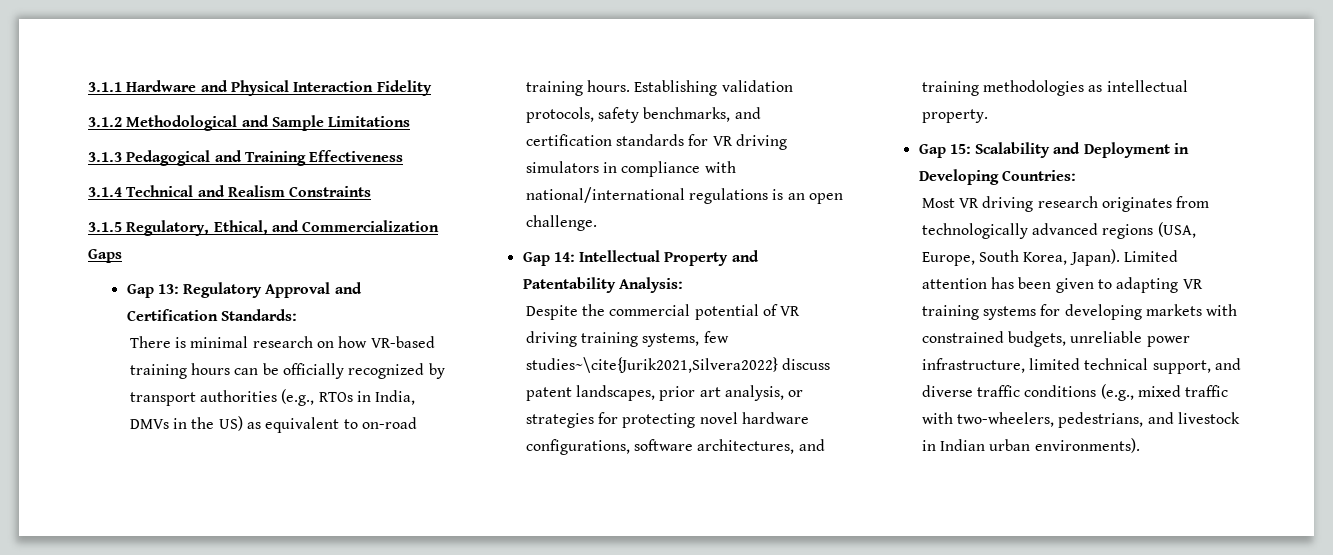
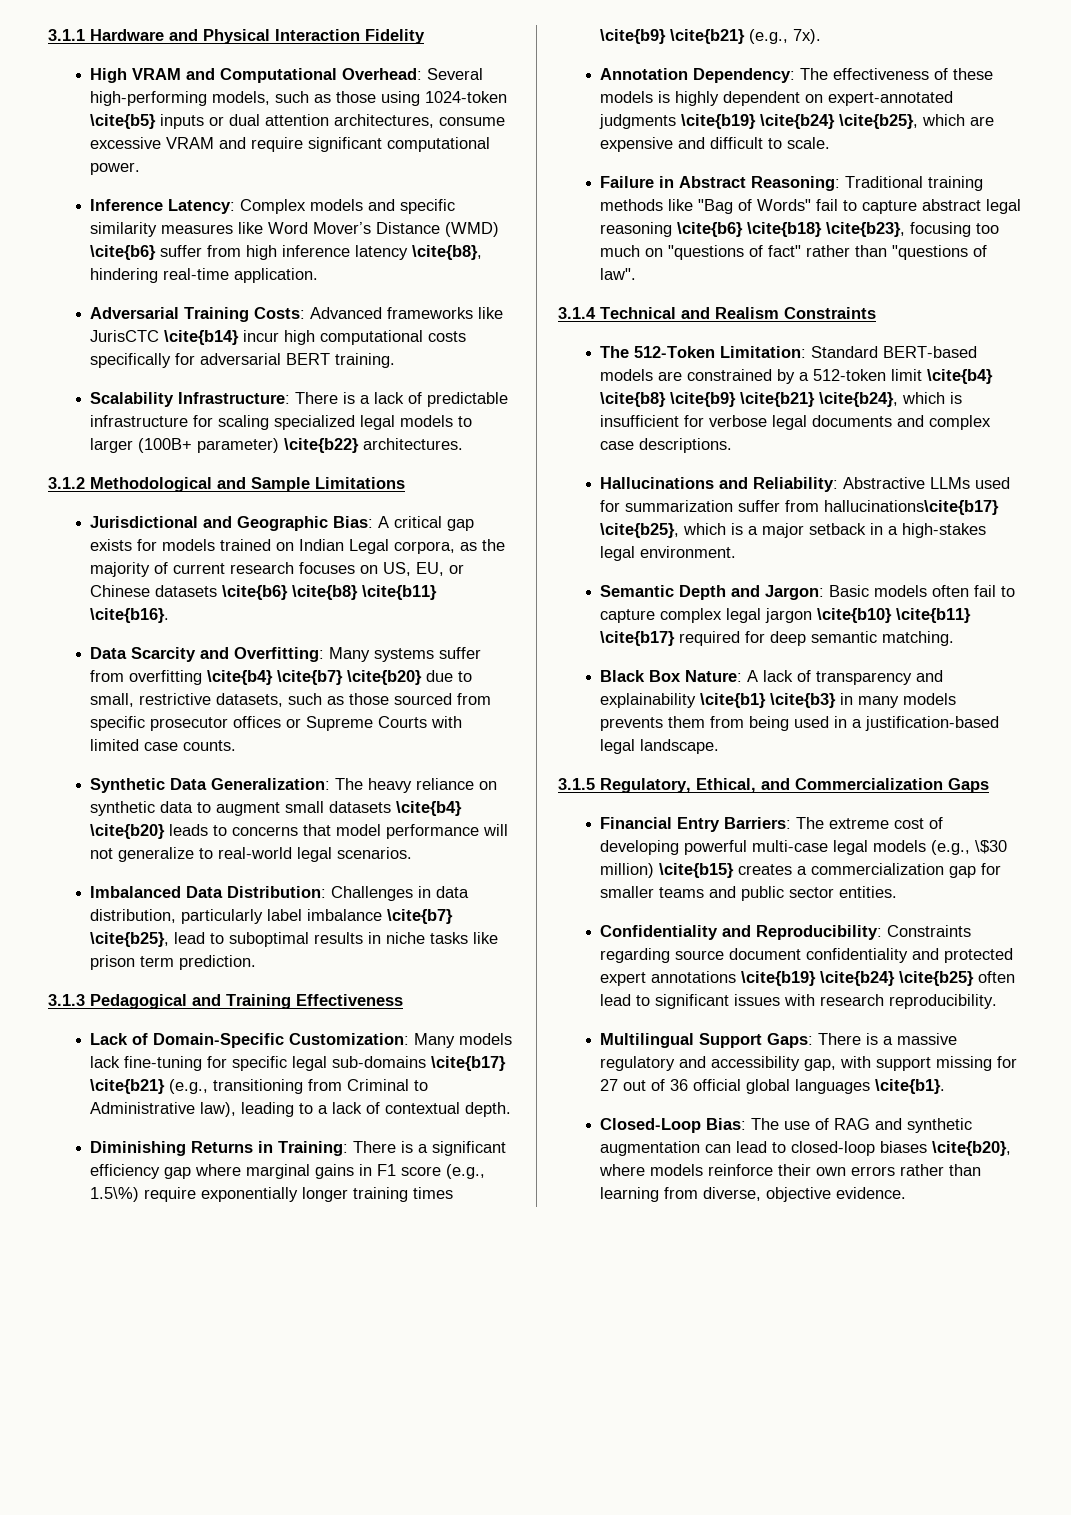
+ High VRAM and Computational Overhead: Several high-performing models, such as those using 1024-token \cite{b5} inputs or dual attention architectures, consume excessive VRAM and require significant computational power.
+ Inference Latency: Complex models and specific similarity measures like Word Mover’s Distance (WMD) \cite{b6} suffer from high inference latency \cite{b8}, hindering real-time application.
+ Adversarial Training Costs: Advanced frameworks like JurisCTC \cite{b14} incur high computational costs specifically for adversarial BERT training.
+ Scalability Infrastructure: There is a lack of predictable infrastructure for scaling specialized legal models to larger (100B+ parameter) \cite{b22} architectures.
+ Jurisdictional and Geographic Bias: A critical gap exists for models trained on Indian Legal corpora, as the majority of current research focuses on US, EU, or Chinese datasets \cite{b6} \cite{b8} \cite{b11} \cite{b16}.
+ Data Scarcity and Overfitting: Many systems suffer from overfitting \cite{b4} \cite{b7} \cite{b20} due to small, restrictive datasets, such as those sourced from specific prosecutor offices or Supreme Courts with limited case counts.
+ Synthetic Data Generalization: The heavy reliance on synthetic data to augment small datasets \cite{b4} \cite{b20} leads to concerns that model performance will not generalize to real-world legal scenarios.
+ Imbalanced Data Distribution: Challenges in data distribution, particularly label imbalance \cite{b7} \cite{b25}, lead to suboptimal results in niche tasks like prison term prediction.
+ Lack of Domain-Specific Customization: Many models lack fine-tuning for specific legal sub-domains \cite{b17} \cite{b21} (e.g., transitioning from Criminal to Administrative law), leading to a lack of contextual depth.
+ Diminishing Returns in Training: There is a significant efficiency gap where marginal gains in F1 score (e.g., 1.5\%) require exponentially longer training times \cite{b9} \cite{b21} (e.g., 7x).
+ Annotation Dependency: The effectiveness of these models is highly dependent on expert-annotated judgments \cite{b19} \cite{b24} \cite{b25}, which are expensive and difficult to scale.
+ Failure in Abstract Reasoning: Traditional training methods like "Bag of Words" fail to capture abstract legal reasoning \cite{b6} \cite{b18} \cite{b23}, focusing too much on "questions of fact" rather than "questions of law".
+ The 512-Token Limitation: Standard BERT-based models are constrained by a 512-token limit \cite{b4} \cite{b8} \cite{b9} \cite{b21} \cite{b24}, which is insufficient for verbose legal documents and complex case descriptions.
+ Hallucinations and Reliability: Abstractive LLMs used for summarization suffer from hallucinations\cite{b17} \cite{b25}, which is a major setback in a high-stakes legal environment.
+ Semantic Depth and Jargon: Basic models often fail to capture complex legal jargon \cite{b10} \cite{b11} \cite{b17} required for deep semantic matching.
+ Black Box Nature: A lack of transparency and explainability \cite{b1} \cite{b3} in many models prevents them from being used in a justification-based legal landscape.
- Gap 13: Regulatory Approval and Certification Standards:
- There is minimal research on how VR-based training hours can be officially recognized by transport authorities (e.g., RTOs in India, DMVs in the US) as equivalent to on-road training hours. Establishing validation protocols, safety benchmarks, and certification standards for VR driving simulators in compliance with national/international regulations is an open challenge.
- Gap 14: Intellectual Property and Patentability Analysis:
- Despite the commercial potential of VR driving training systems, few studies~\cite{Jurik2021,Silvera2022} discuss patent landscapes, prior art analysis, or strategies for protecting novel hardware configurations, software architectures, and training methodologies as intellectual property.
- Gap 15: Scalability and Deployment in Developing Countries:
- Most VR driving research originates from technologically advanced regions (USA, Europe, South Korea, Japan). Limited attention has been given to adapting VR training systems for developing markets with constrained budgets, unreliable power infrastructure, limited technical support, and diverse traffic conditions (e.g., mixed traffic with two-wheelers, pedestrians, and livestock in Indian urban environments).
+ Financial Entry Barriers: The extreme cost of developing powerful multi-case legal models (e.g., \$30 million) \cite{b15} creates a commercialization gap for smaller teams and public sector entities.
+ Confidentiality and Reproducibility: Constraints regarding source document confidentiality and protected expert annotations \cite{b19} \cite{b24} \cite{b25} often lead to significant issues with research reproducibility.
+ Multilingual Support Gaps: There is a massive regulatory and accessibility gap, with support missing for 27 out of 36 official global languages \cite{b1}.
+ Closed-Loop Bias: The use of RAG and synthetic augmentation can lead to closed-loop biases \cite{b20}, where models reinforce their own errors rather than learning from diverse, objective evidence.

